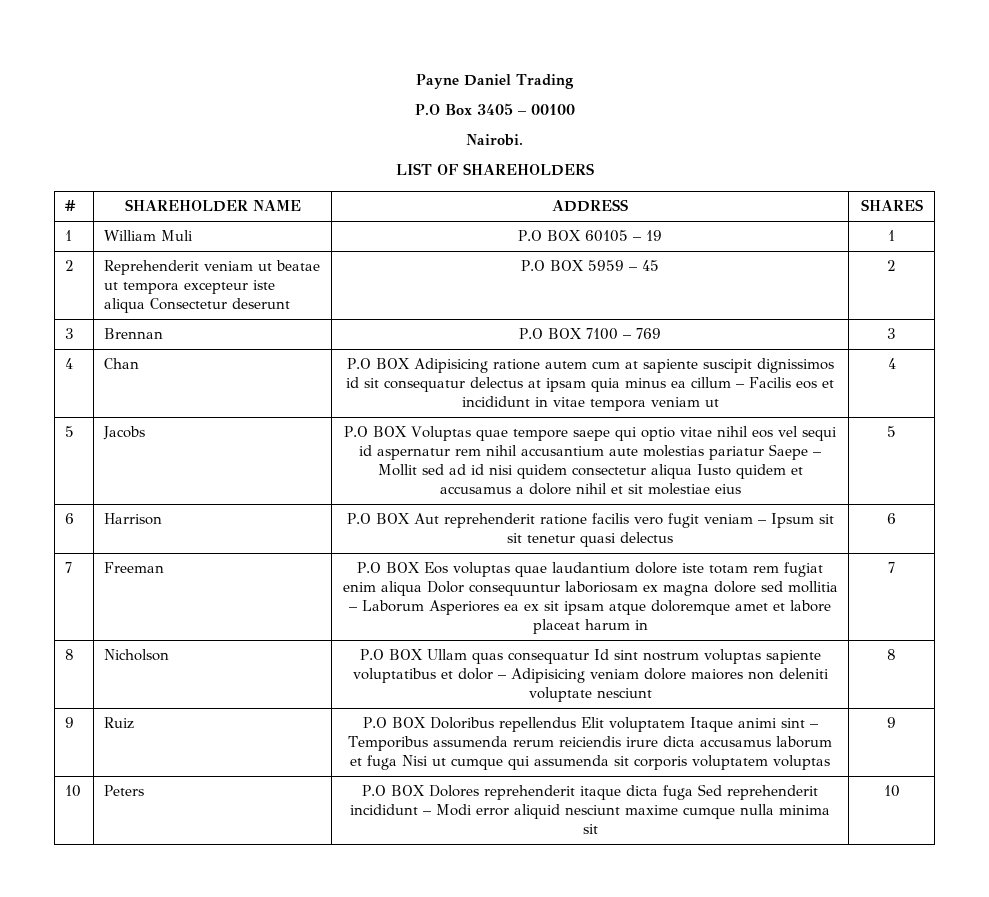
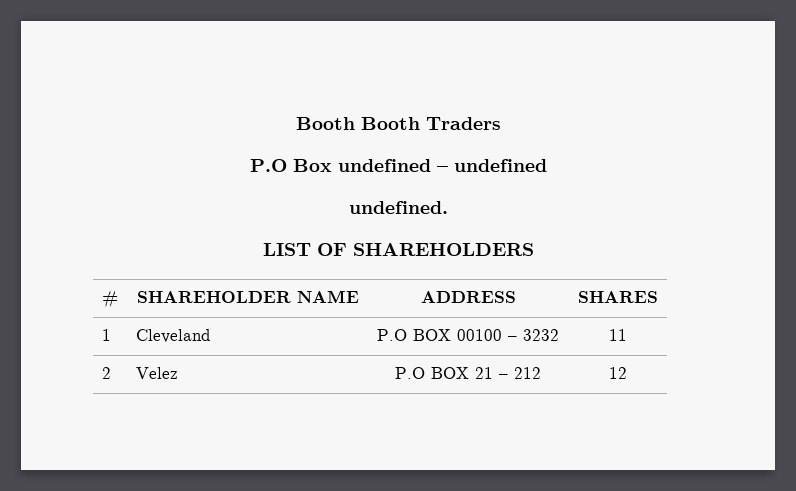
- Payne Daniel Trading
+ Booth Booth Traders
- P.O Box 3405 – 00100
- Nairobi.
+ P.O Box undefined – undefined
+ undefined.
- 1 | William Muli | P.O BOX 60105 – 19 | 1
- 2 | Reprehenderit veniam ut beatae ut tempora excepteur iste aliqua Consectetur deserunt | P.O BOX 5959 – 45 | 2
- 3 | Brennan | P.O BOX 7100 – 769 | 3
- 4 | Chan | P.O BOX Adipisicing ratione autem cum at sapiente suscipit dignissimos id sit consequatur delectus at ipsam quia minus ea cillum – Facilis eos et incididunt in vitae tempora veniam ut | 4
- 5 | Jacobs | P.O BOX Voluptas quae tempore saepe qui optio vitae nihil eos vel sequi id aspernatur rem nihil accusantium aute molestias pariatur Saepe – Mollit sed ad id nisi quidem consectetur aliqua Iusto quidem et accusamus a dolore nihil et sit molestiae eius | 5
- 6 | Harrison | P.O BOX Aut reprehenderit ratione facilis vero fugit veniam – Ipsum sit sit tenetur quasi delectus | 6
- 7 | Freeman | P.O BOX Eos voluptas quae laudantium dolore iste totam rem fugiat enim aliqua Dolor consequuntur laboriosam ex magna dolore sed mollitia – Laborum Asperiores ea ex sit ipsam atque doloremque amet et labore placeat harum in | 7
- 8 | Nicholson | P.O BOX Ullam quas consequatur Id sint nostrum voluptas sapiente voluptatibus et dolor – Adipisicing veniam dolore maiores non deleniti voluptate nesciunt | 8
- 9 | Ruiz | P.O BOX Doloribus repellendus Elit voluptatem Itaque animi sint – Temporibus assumenda rerum reiciendis irure dicta accusamus laborum et fuga Nisi ut cumque qui assumenda sit corporis voluptatem voluptas | 9
- 10 | Peters | P.O BOX Dolores reprehenderit itaque dicta fuga Sed reprehenderit incididunt – Modi error aliquid nesciunt maxime cumque nulla minima sit | 10
+ 1 | Cleveland | P.O BOX 00100 – 3232 | 11
+ 2 | Velez | P.O BOX 21 – 212 | 12

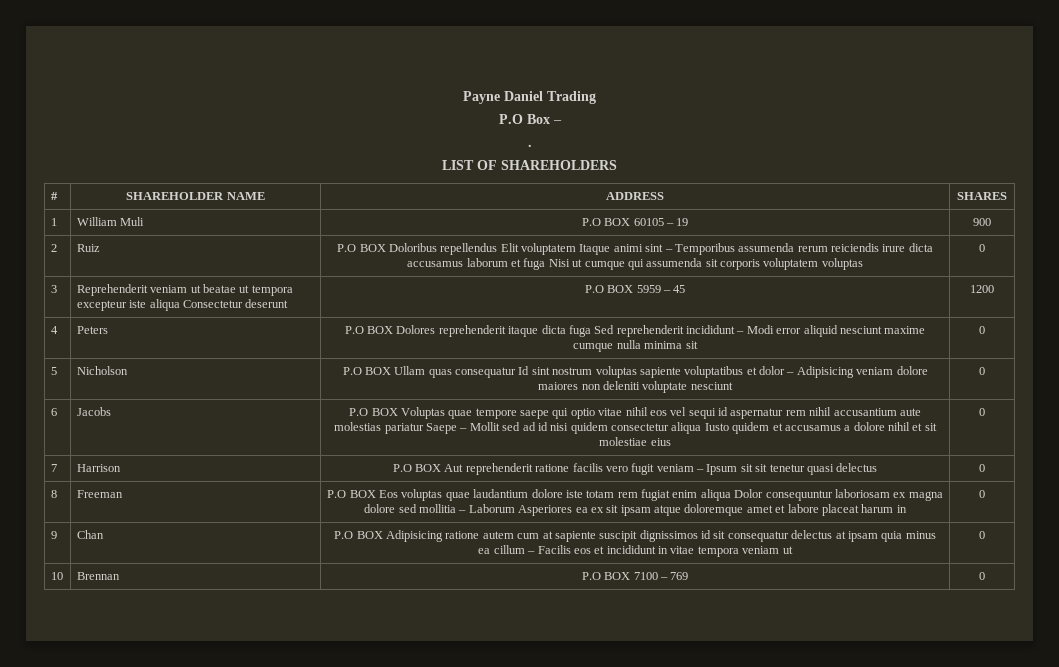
- Booth Booth Traders
+ Payne Daniel Trading
- P.O Box undefined – undefined
- undefined.
+ P.O Box –
+ .
- 1 | Cleveland | P.O BOX 00100 – 3232 | 11
+ 1 | William Muli | P.O BOX 60105 – 19 | 900
- 2 | Velez | P.O BOX 21 – 212 | 12
+ 2 | Ruiz | P.O BOX Doloribus repellendus Elit voluptatem Itaque animi sint – Temporibus assumenda rerum reiciendis irure dicta accusamus laborum et fuga Nisi ut cumque qui assumenda sit corporis voluptatem voluptas | 0
+ 3 | Reprehenderit veniam ut beatae ut tempora excepteur iste aliqua Consectetur deserunt | P.O BOX 5959 – 45 | 1200
+ 4 | Peters | P.O BOX Dolores reprehenderit itaque dicta fuga Sed reprehenderit incididunt – Modi error aliquid nesciunt maxime cumque nulla minima sit | 0
+ 5 | Nicholson | P.O BOX Ullam quas consequatur Id sint nostrum voluptas sapiente voluptatibus et dolor – Adipisicing veniam dolore maiores non deleniti voluptate nesciunt | 0
+ 6 | Jacobs | P.O BOX Voluptas quae tempore saepe qui optio vitae nihil eos vel sequi id aspernatur rem nihil accusantium aute molestias pariatur Saepe – Mollit sed ad id nisi quidem consectetur aliqua Iusto quidem et accusamus a dolore nihil et sit molestiae eius | 0
+ 7 | Harrison | P.O BOX Aut reprehenderit ratione facilis vero fugit veniam – Ipsum sit sit tenetur quasi delectus | 0
+ 8 | Freeman | P.O BOX Eos voluptas quae laudantium dolore iste totam rem fugiat enim aliqua Dolor consequuntur laboriosam ex magna dolore sed mollitia – Laborum Asperiores ea ex sit ipsam atque doloremque amet et labore placeat harum in | 0
+ 9 | Chan | P.O BOX Adipisicing ratione autem cum at sapiente suscipit dignissimos id sit consequatur delectus at ipsam quia minus ea cillum – Facilis eos et incididunt in vitae tempora veniam ut | 0
+ 10 | Brennan | P.O BOX 7100 – 769 | 0

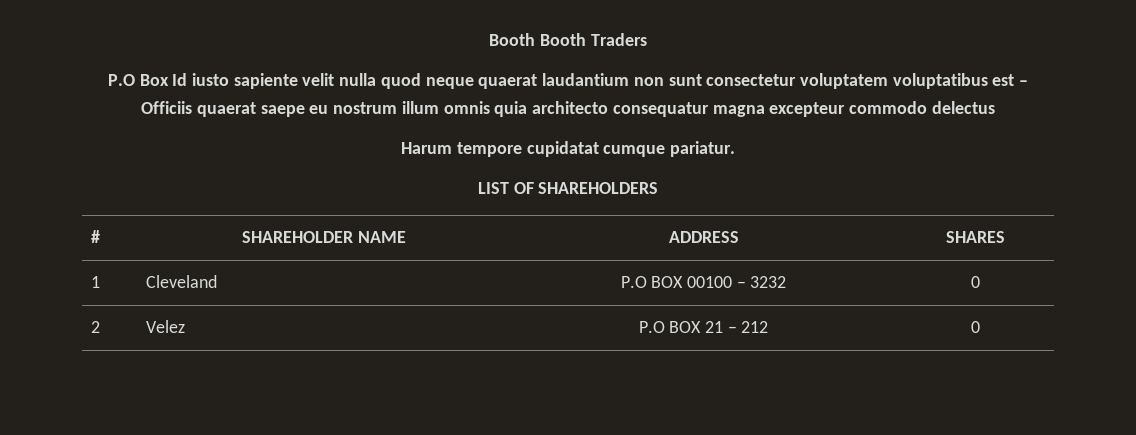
- Payne Daniel Trading
+ Booth Booth Traders
- P.O Box –
- .
+ P.O Box Id iusto sapiente velit nulla quod neque quaerat laudantium non sunt consectetur voluptatem voluptatibus est – Officiis quaerat saepe eu nostrum illum omnis quia architecto consequatur magna excepteur commodo delectus
+ Harum tempore cupidatat cumque pariatur.
- 1 | William Muli | P.O BOX 60105 – 19 | 900
+ 1 | Cleveland | P.O BOX 00100 – 3232 | 0
- 2 | Ruiz | P.O BOX Doloribus repellendus Elit voluptatem Itaque animi sint – Temporibus assumenda rerum reiciendis irure dicta accusamus laborum et fuga Nisi ut cumque qui assumenda sit corporis voluptatem voluptas | 0
- 3 | Reprehenderit veniam ut beatae ut tempora excepteur iste aliqua Consectetur deserunt | P.O BOX 5959 – 45 | 1200
- 4 | Peters | P.O BOX Dolores reprehenderit itaque dicta fuga Sed reprehenderit incididunt – Modi error aliquid nesciunt maxime cumque nulla minima sit | 0
- 5 | Nicholson | P.O BOX Ullam quas consequatur Id sint nostrum voluptas sapiente voluptatibus et dolor – Adipisicing veniam dolore maiores non deleniti voluptate nesciunt | 0
- 6 | Jacobs | P.O BOX Voluptas quae tempore saepe qui optio vitae nihil eos vel sequi id aspernatur rem nihil accusantium aute molestias pariatur Saepe – Mollit sed ad id nisi quidem consectetur aliqua Iusto quidem et accusamus a dolore nihil et sit molestiae eius | 0
- 7 | Harrison | P.O BOX Aut reprehenderit ratione facilis vero fugit veniam – Ipsum sit sit tenetur quasi delectus | 0
- 8 | Freeman | P.O BOX Eos voluptas quae laudantium dolore iste totam rem fugiat enim aliqua Dolor consequuntur laboriosam ex magna dolore sed mollitia – Laborum Asperiores ea ex sit ipsam atque doloremque amet et labore placeat harum in | 0
- 9 | Chan | P.O BOX Adipisicing ratione autem cum at sapiente suscipit dignissimos id sit consequatur delectus at ipsam quia minus ea cillum – Facilis eos et incididunt in vitae tempora veniam ut | 0
- 10 | Brennan | P.O BOX 7100 – 769 | 0
+ 2 | Velez | P.O BOX 21 – 212 | 0

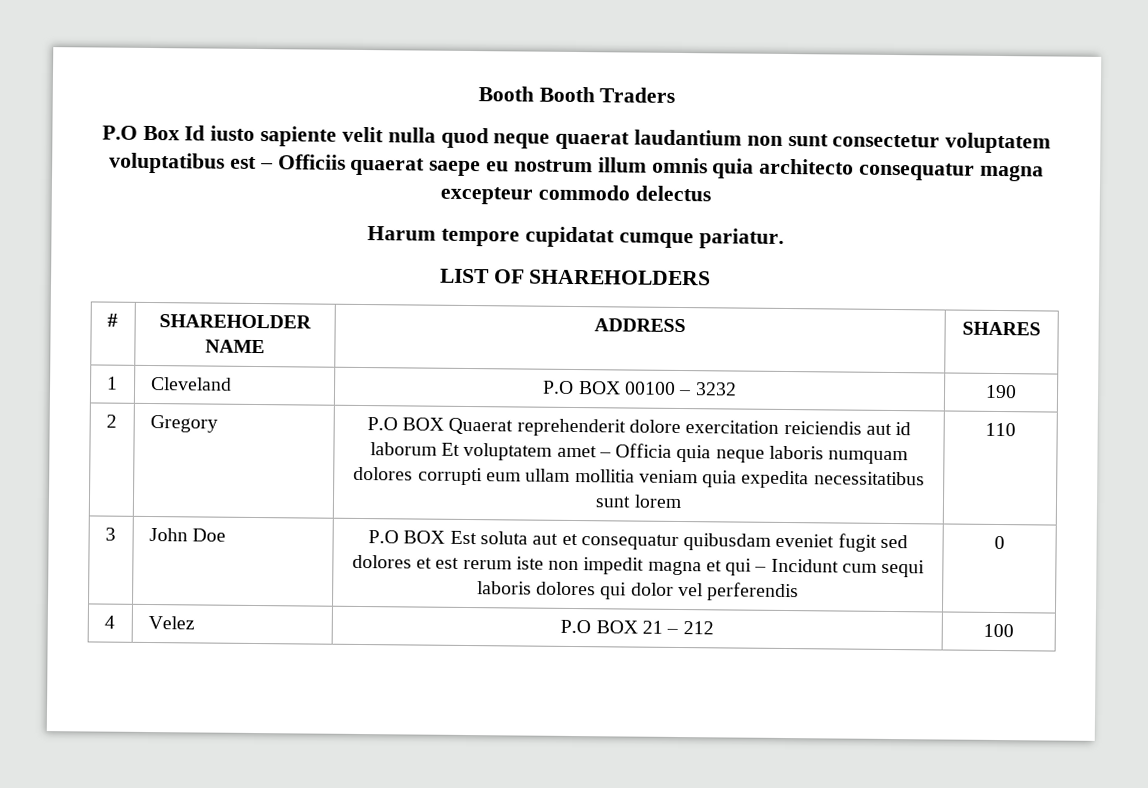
- 1 | Cleveland | P.O BOX 00100 – 3232 | 0
+ 1 | Cleveland | P.O BOX 00100 – 3232 | 190
+ 2 | Gregory | P.O BOX Quaerat reprehenderit dolore exercitation reiciendis aut id laborum Et voluptatem amet – Officia quia neque laboris numquam dolores corrupti eum ullam mollitia veniam quia expedita necessitatibus sunt lorem | 110
+ 3 | John Doe | P.O BOX Est soluta aut et consequatur quibusdam eveniet fugit sed dolores et est rerum iste non impedit magna et qui – Incidunt cum sequi laboris dolores qui dolor vel perferendis | 0
- 2 | Velez | P.O BOX 21 – 212 | 0
+ 4 | Velez | P.O BOX 21 – 212 | 100

